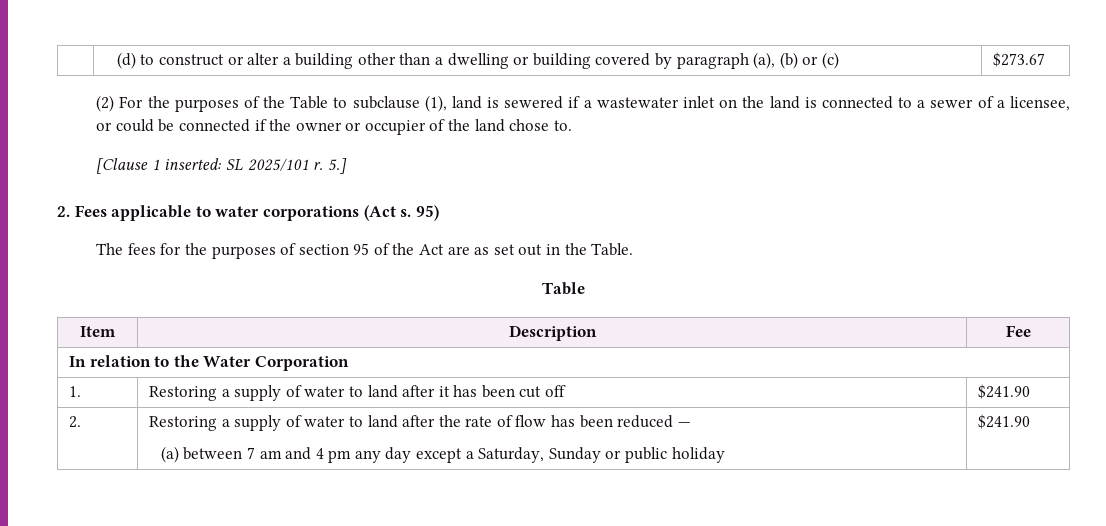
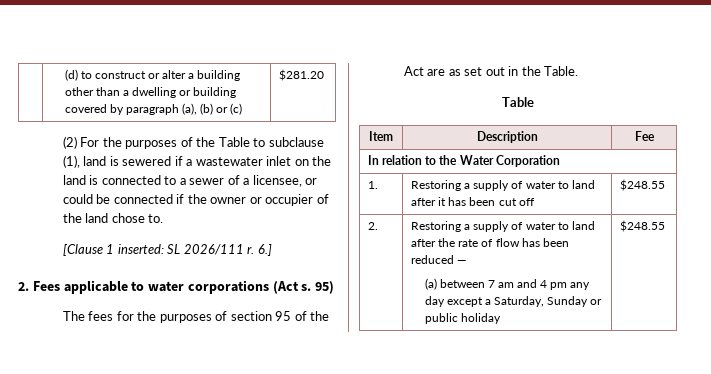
- | (d) to construct or alter a building other than a dwelling or building covered by paragraph (a), (b) or (c) | $273.67
+ | (d) to construct or alter a building other than a dwelling or building covered by paragraph (a), (b) or (c) | $281.20
- [Clause 1 inserted: SL 2025/101 r. 5.]
+ [Clause 1 inserted: SL 2026/111 r. 6.]
- 1. | Restoring a supply of water to land after it has been cut off | $241.90
+ 1. | Restoring a supply of water to land after it has been cut off | $248.55
  2. | Restoring a supply of water to land after the rate of flow has been reduced —
- (a) between 7 am and 4 pm any day except a Saturday, Sunday or public holiday | $241.90
+ (a) between 7 am and 4 pm any day except a Saturday, Sunday or public holiday | $248.55

